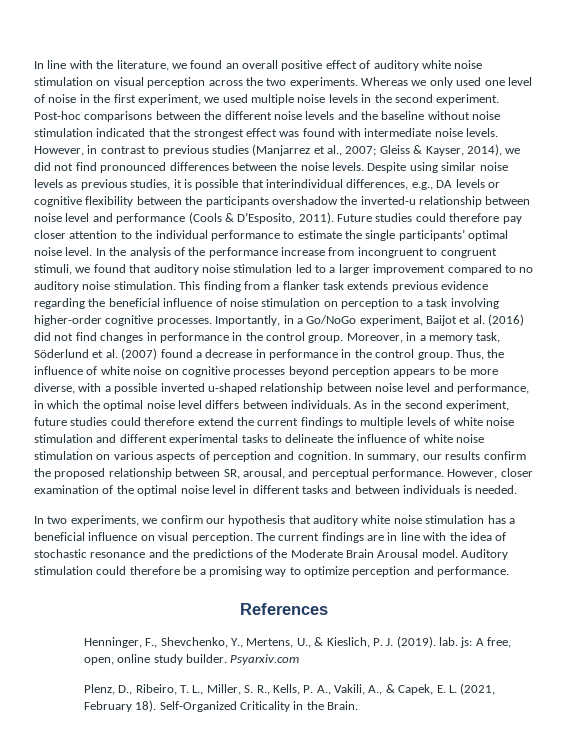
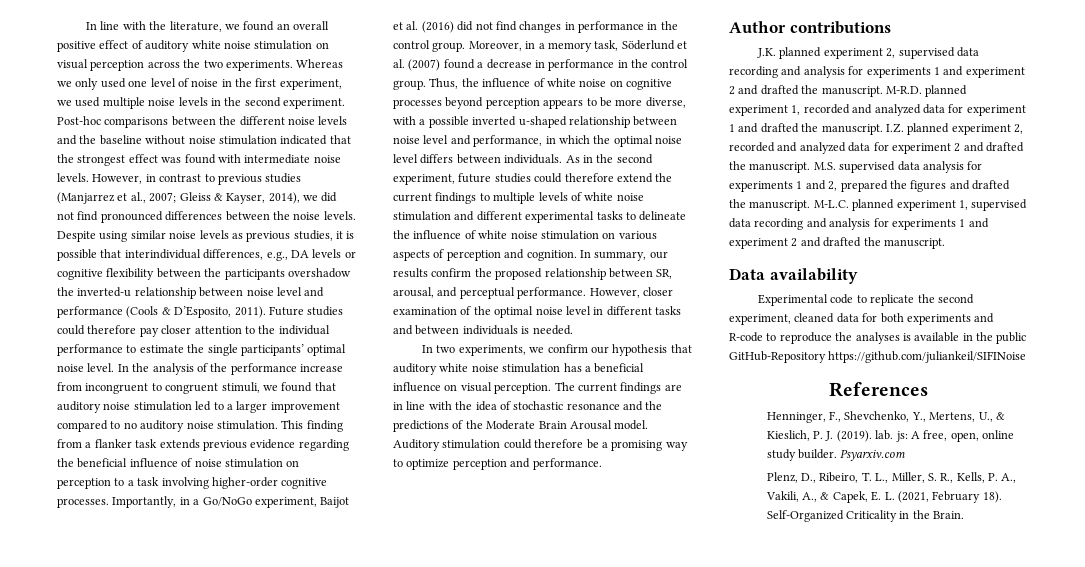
+ Author contributions
+ J.K. planned experiment 2, supervised data recording and analysis for experiments 1 and experiment 2 and drafted the manuscript. M-R.D. planned experiment 1, recorded and analyzed data for experiment 1 and drafted the manuscript. I.Z. planned experiment 2, recorded and analyzed data for experiment 2 and drafted the manuscript. M.S. supervised data analysis for experiments 1 and 2, prepared the figures and drafted the manuscript. M-L.C. planned experiment 1, supervised data recording and analysis for experiments 1 and experiment 2 and drafted the manuscript.
+ Data availability
+ Experimental code to replicate the second experiment, cleaned data for both experiments and R-code to reproduce the analyses is available in the public GitHub-Repository https://github.com/juliankeil/SIFINoise

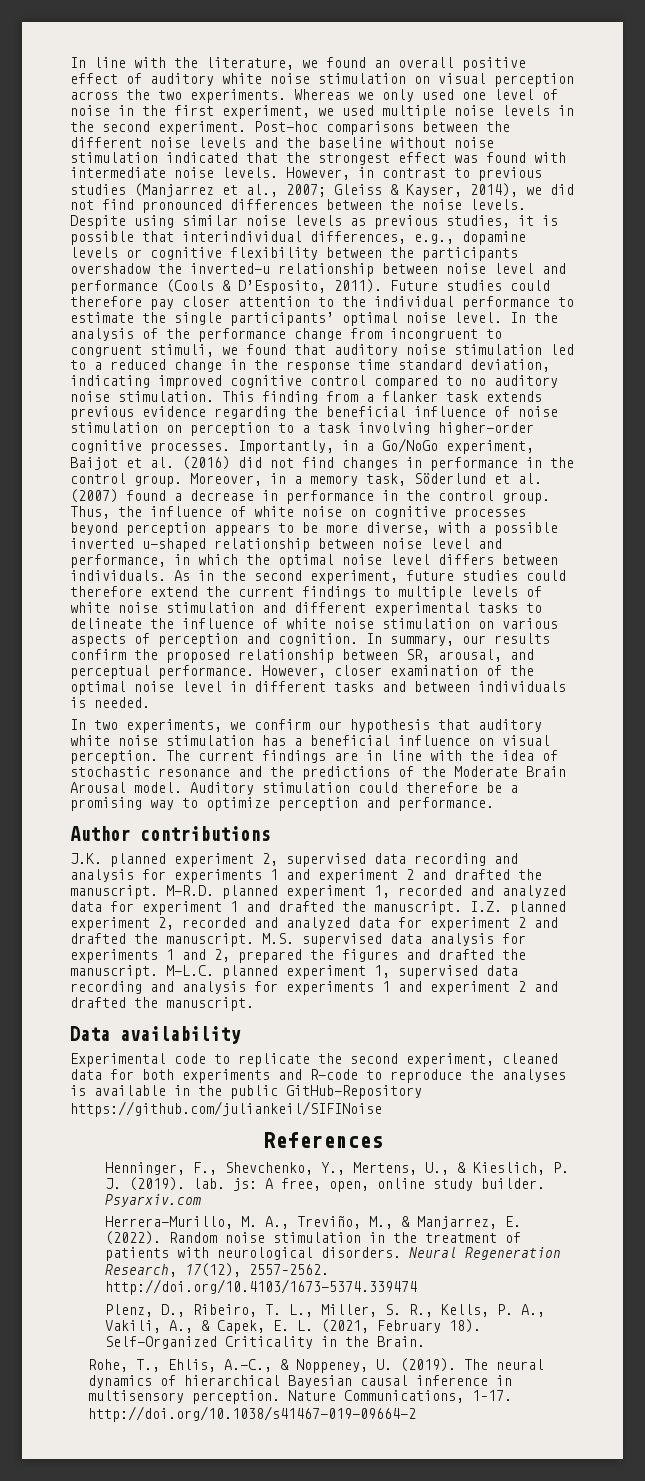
- Despite using similar noise levels as previous studies, it is possible that interindividual differences, e.g., DA levels or cognitive flexibility between the participants overshadow the inverted-u relationship between noise level and performance (Cools & D’Esposito, 2011).
+ Despite using similar noise levels as previous studies, it is possible that interindividual differences, e.g., dopamine levels or cognitive flexibility between the participants overshadow the inverted-u relationship between noise level and performance (Cools & D’Esposito, 2011).
- In the analysis of the performance increase from incongruent to congruent stimuli, we found that auditory noise stimulation led to a larger improvement compared to no auditory noise stimulation.
+ In the analysis of the performance change from incongruent to congruent stimuli, we found that auditory noise stimulation led to a reduced change in the response time standard deviation, indicating improved cognitive control compared to no auditory noise stimulation.
+ Herrera-Murillo, M. A., Treviño, M., & Manjarrez, E. (2022). Random noise stimulation in the treatment of patients with neurological disorders. Neural Regeneration Research, 17(12), 2557–2562. http://doi.org/10.4103/1673-5374.339474
+ Rohe, T., Ehlis, A.-C., & Noppeney, U. (2019). The neural dynamics of hierarchical Bayesian causal inference in multisensory perception. Nature Communications, 1–17. http://doi.org/10.1038/s41467-019-09664-2

